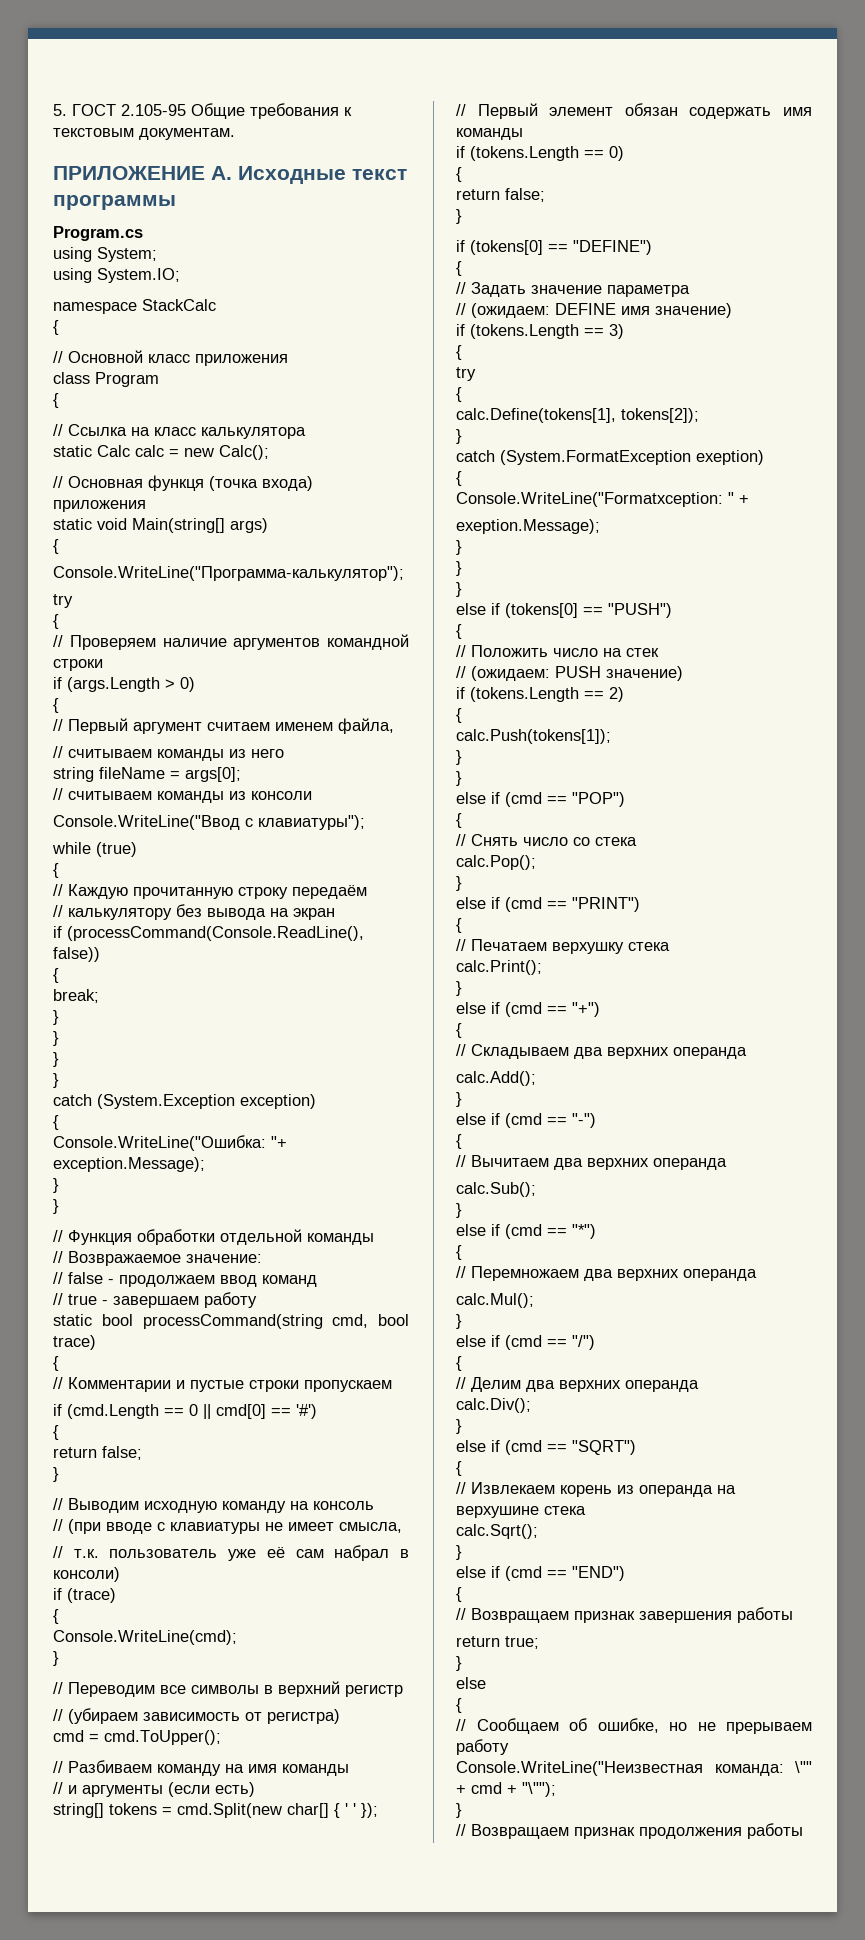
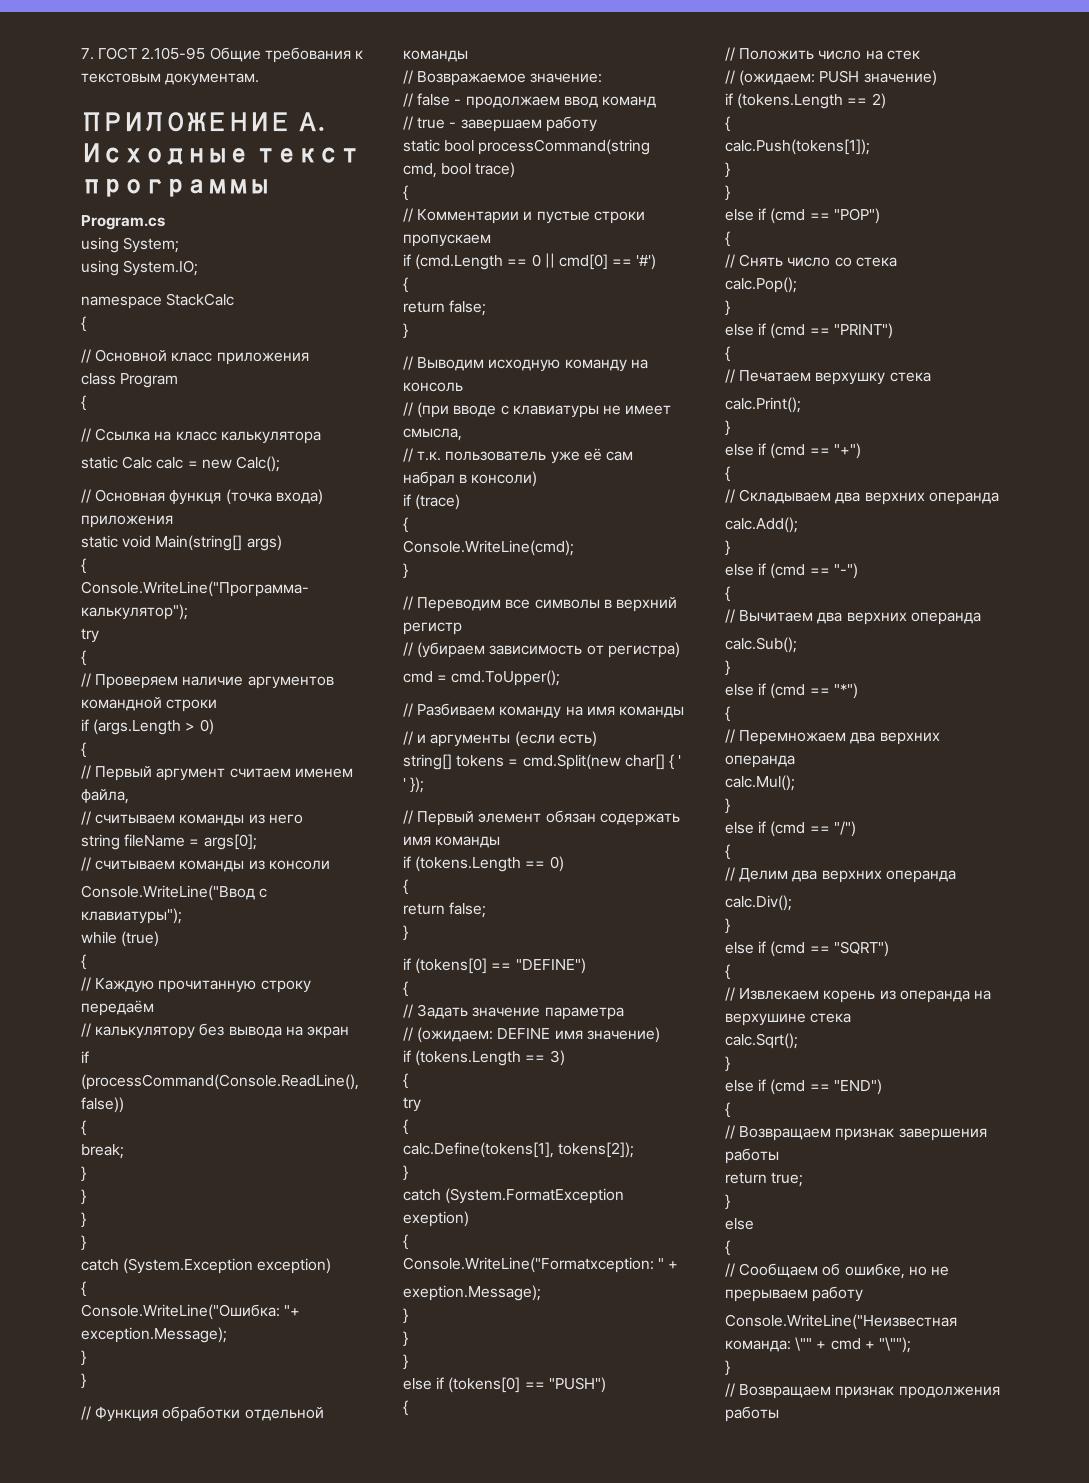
- 5. ГОСТ 2.105-95 Общие требования к текстовым документам.
+ 7. ГОСТ 2.105-95 Общие требования к текстовым документам.

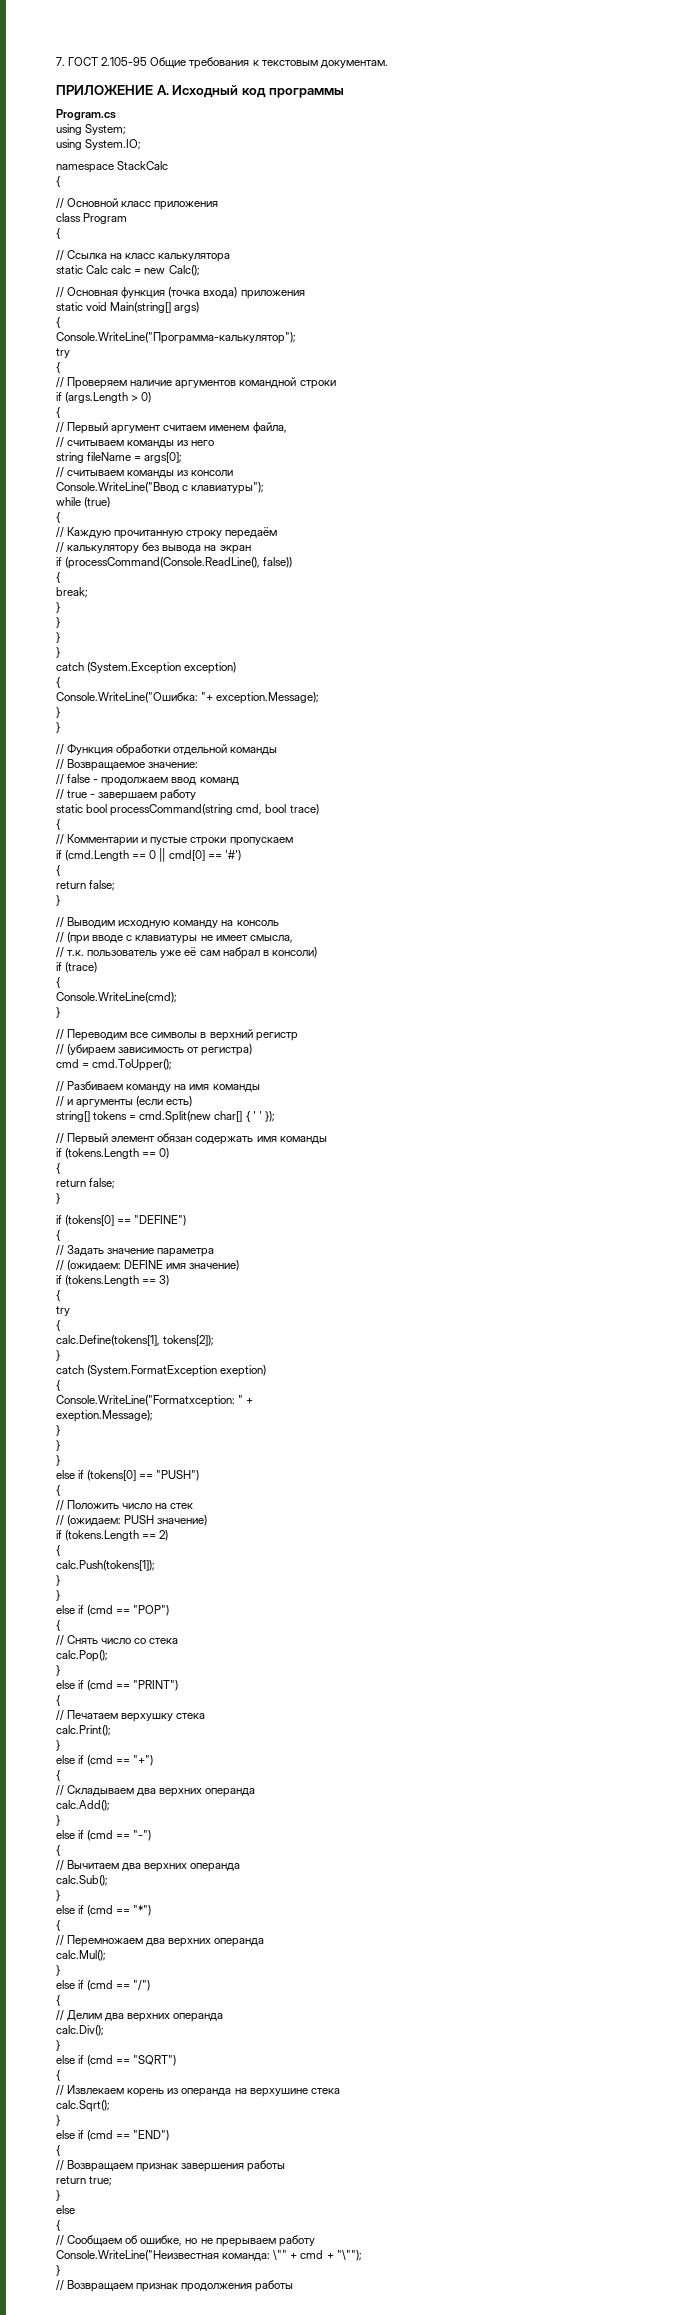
- ПРИЛОЖЕНИЕ А. Исходные текст программы
+ ПРИЛОЖЕНИЕ А. Исходный код программы
- // Основная функця (точка входа) приложения
+ // Основная функция (точка входа) приложения
- // Возвражаемое значение:
+ // Возвращаемое значение:

